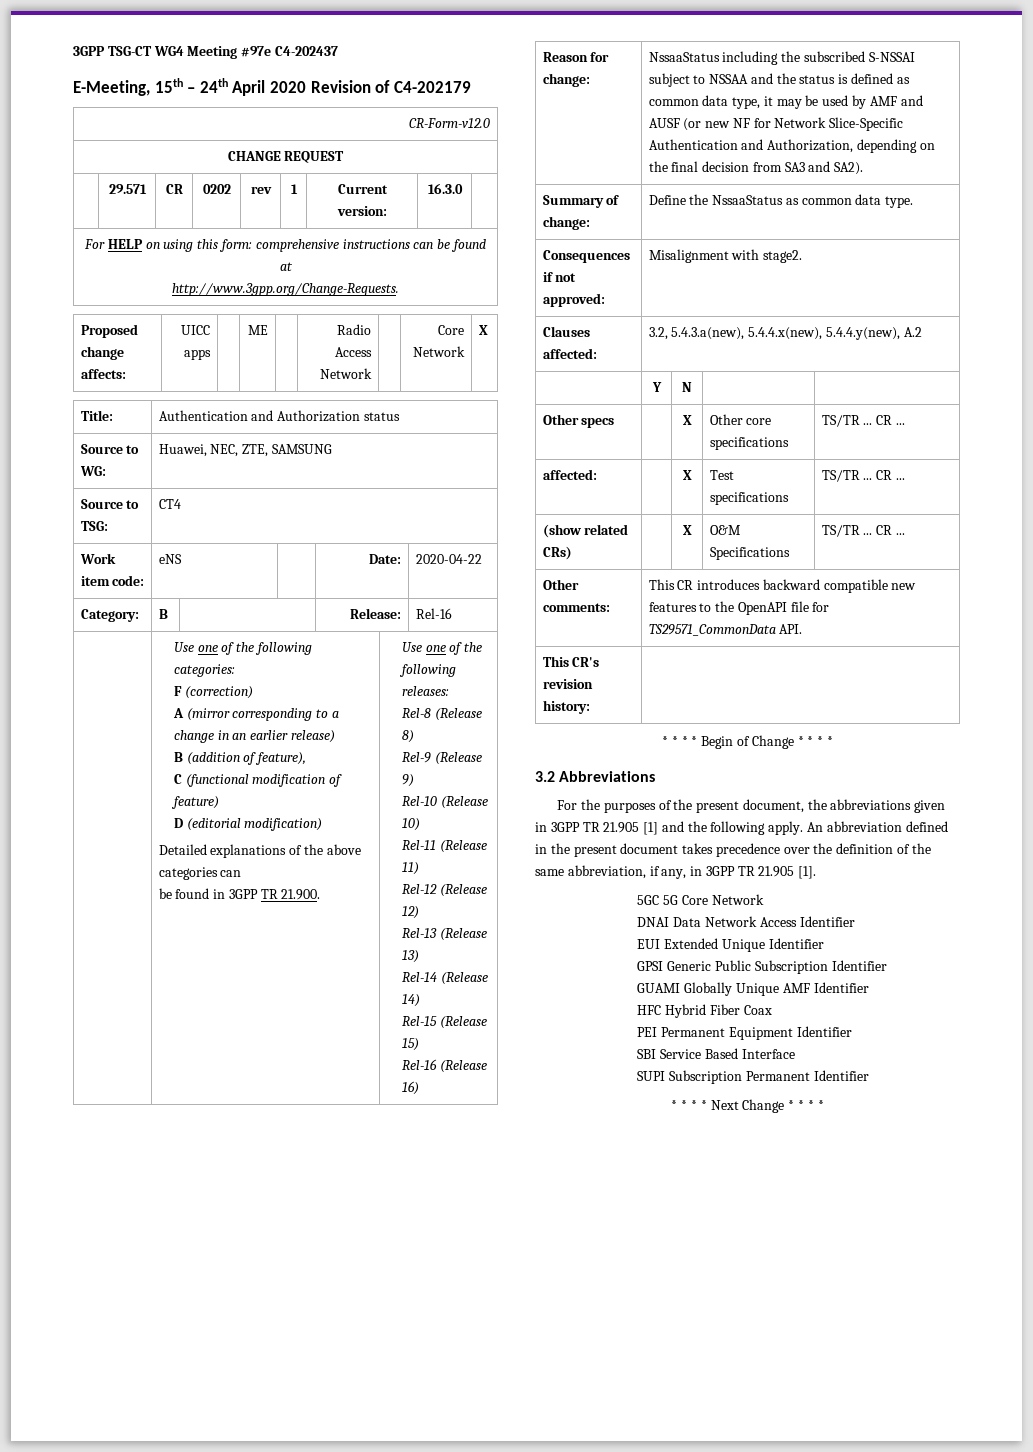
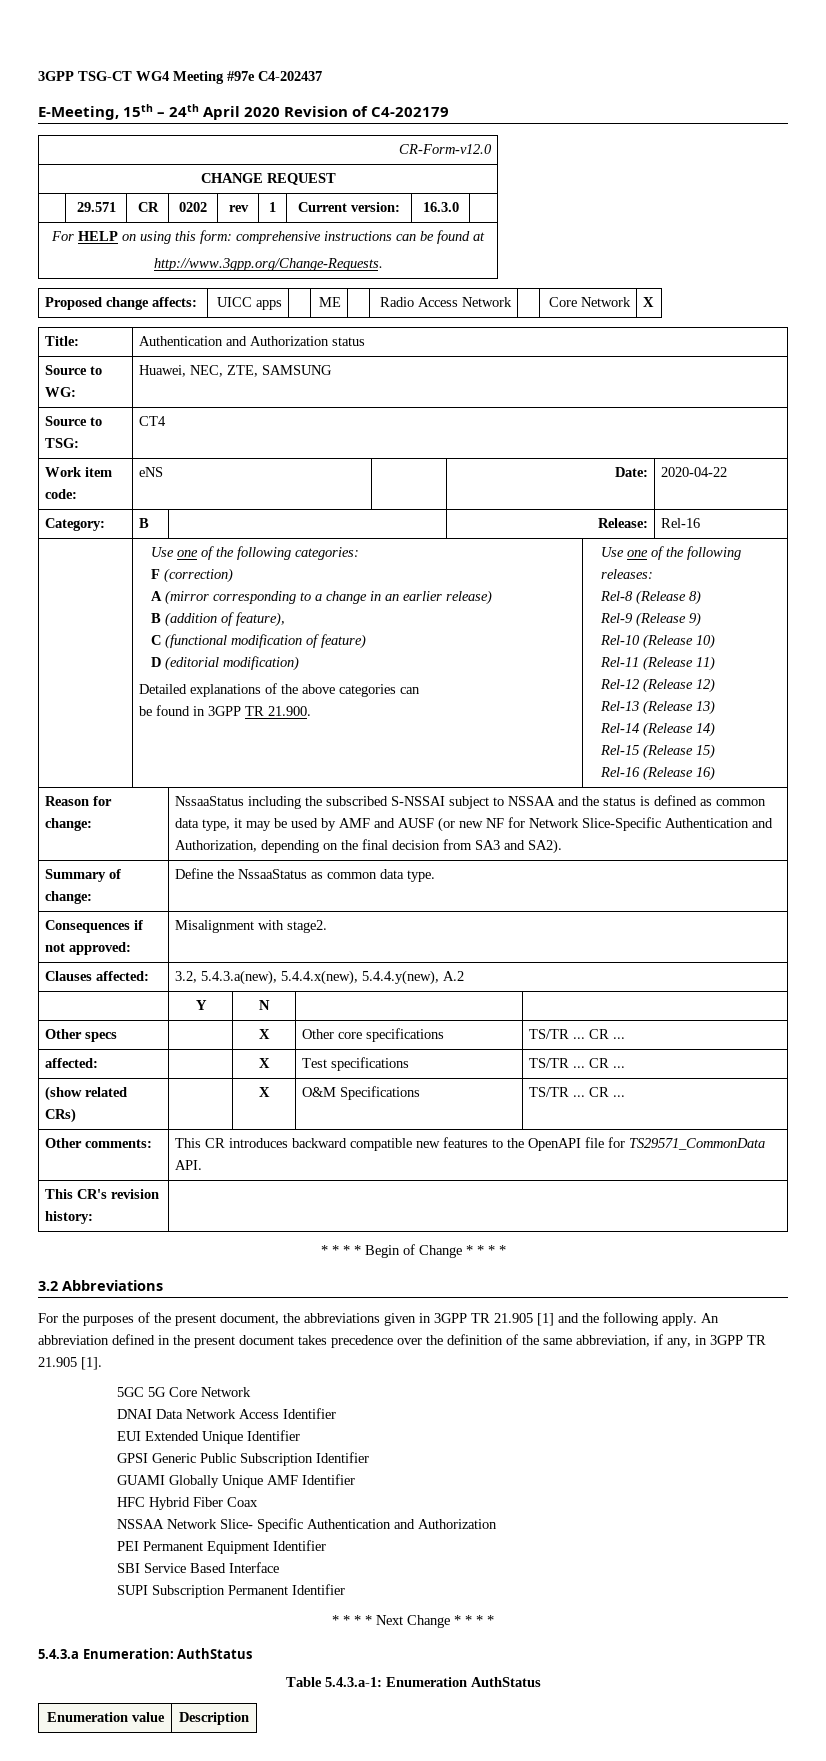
+ NSSAA Network Slice- Specific Authentication and Authorization
+ 5.4.3.a Enumeration: AuthStatus
+ Table 5.4.3.a-1: Enumeration AuthStatus
+ Enumeration value | Description

